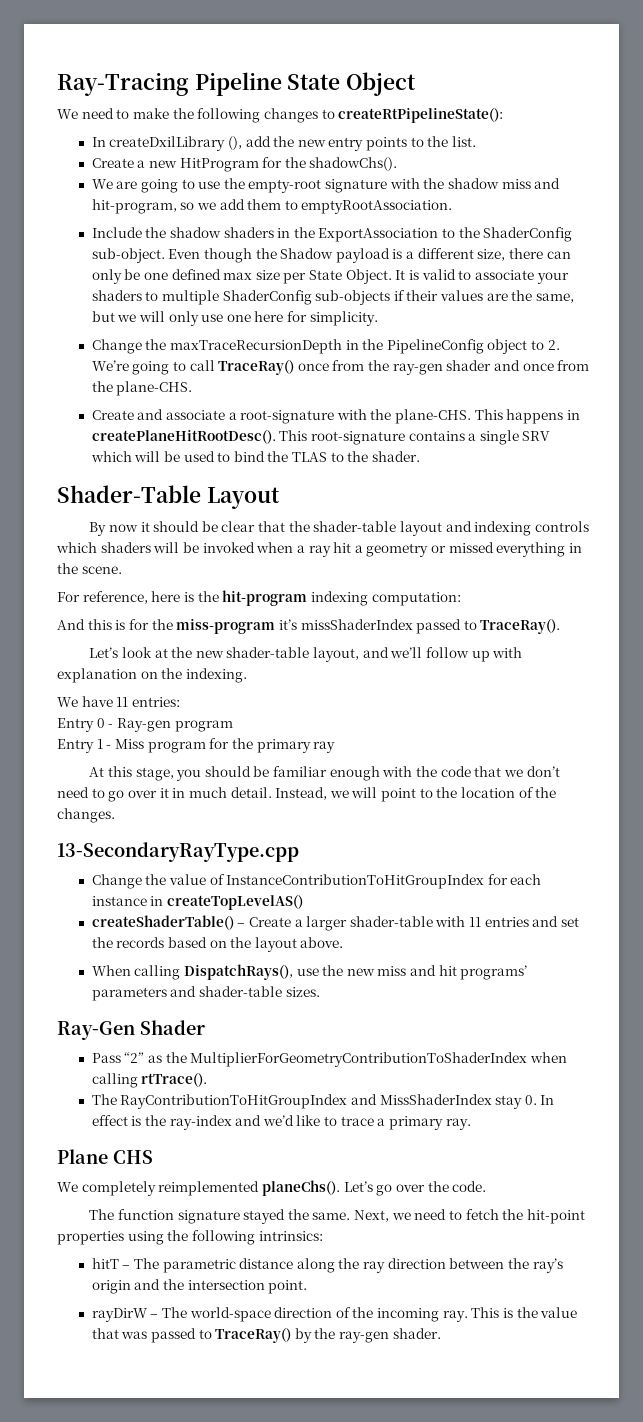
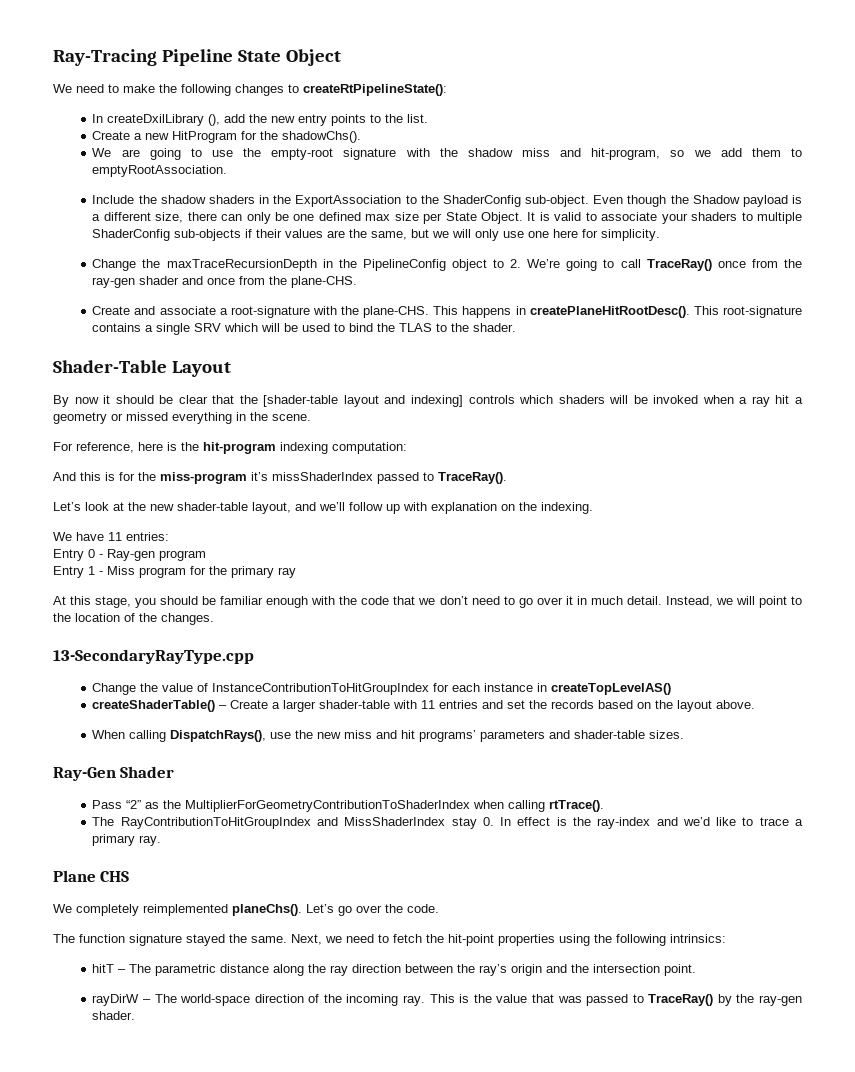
- By now it should be clear that the shader-table layout and indexing controls which shaders will be invoked when a ray hit a geometry or missed everything in the scene.
+ By now it should be clear that the [shader-table layout and indexing] controls which shaders will be invoked when a ray hit a geometry or missed everything in the scene.

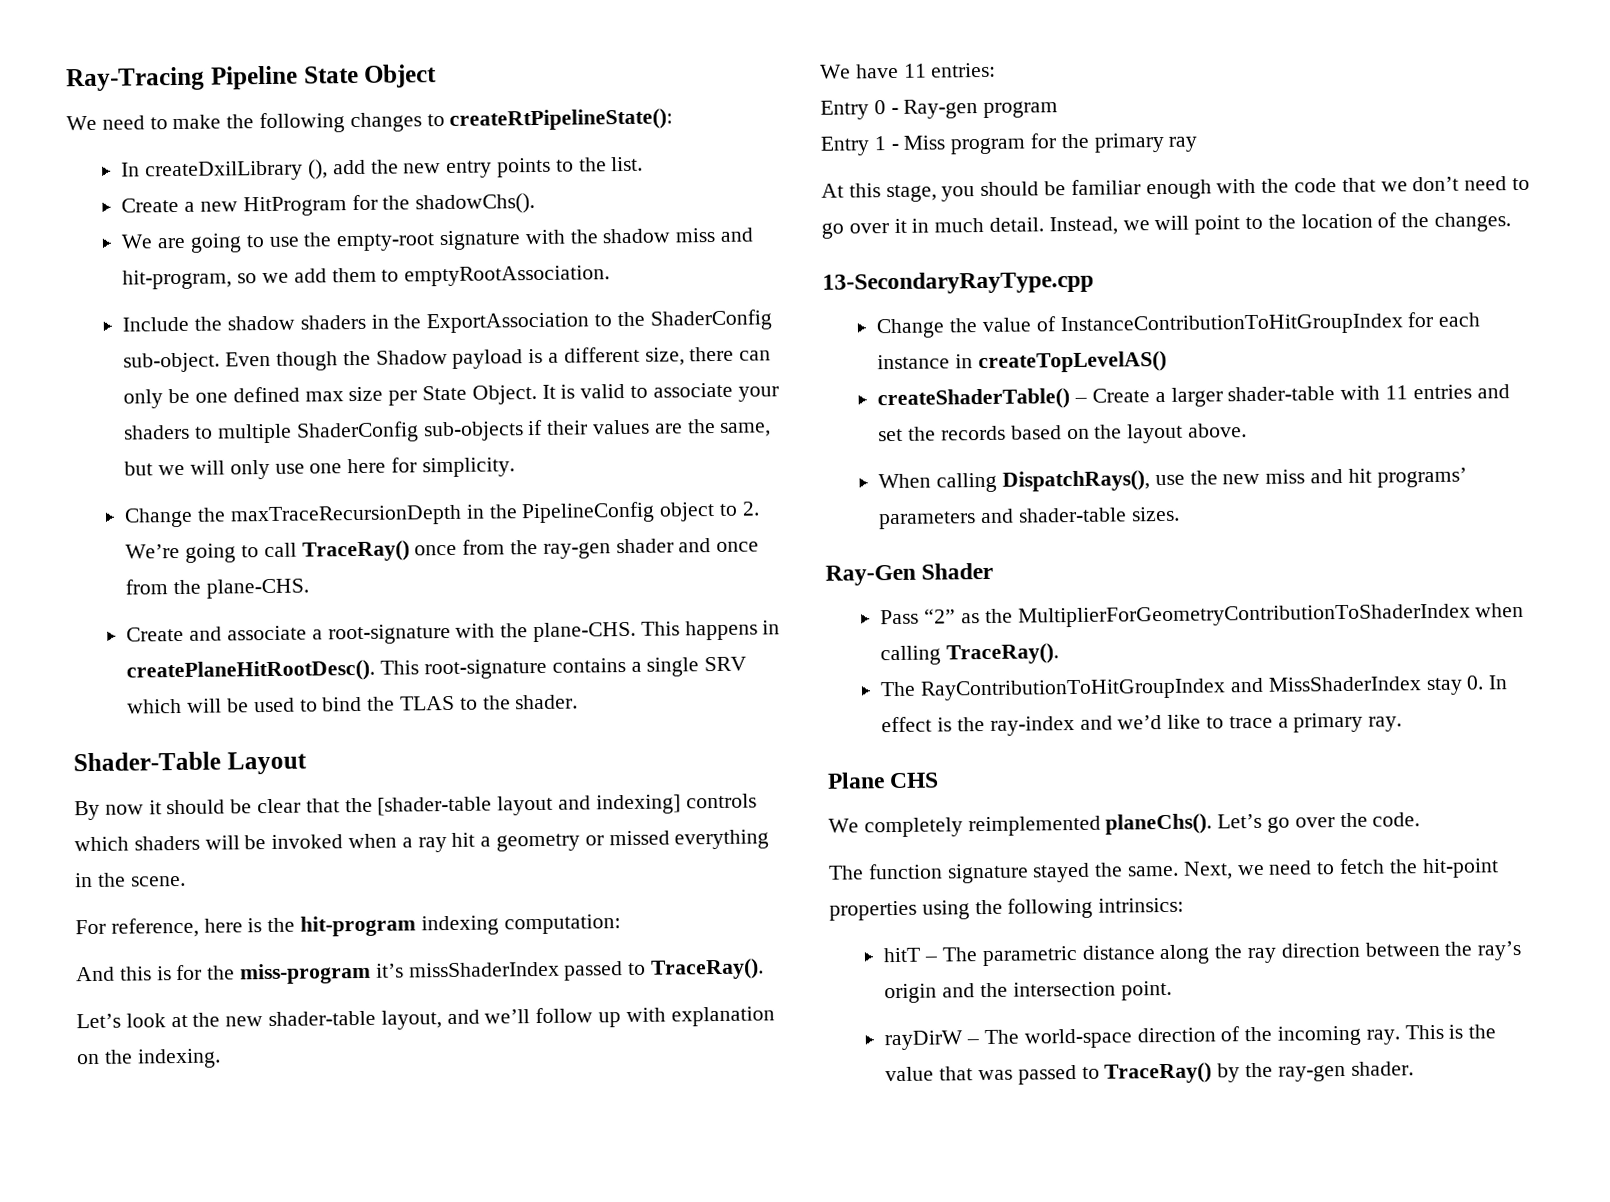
- Pass “2” as the MultiplierForGeometryContributionToShaderIndex when calling rtTrace().
+ Pass “2” as the MultiplierForGeometryContributionToShaderIndex when calling TraceRay().

